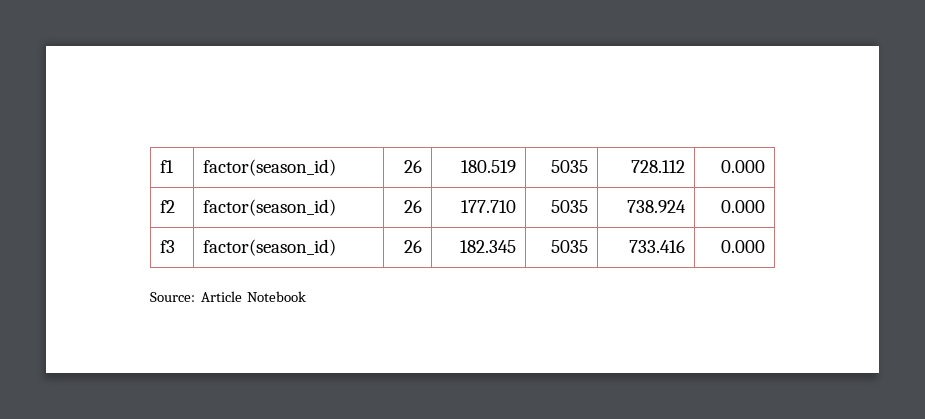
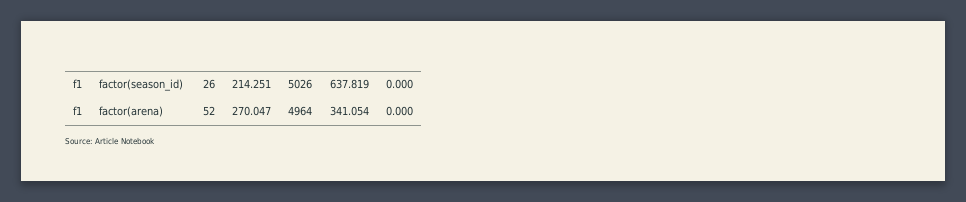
- f1 | factor(season_id) | 26 | 180.519 | 5035 | 728.112 | 0.000
- f2 | factor(season_id) | 26 | 177.710 | 5035 | 738.924 | 0.000
- f3 | factor(season_id) | 26 | 182.345 | 5035 | 733.416 | 0.000
+ f1 | factor(season_id) | 26 | 214.251 | 5026 | 637.819 | 0.000
+ f1 | factor(arena) | 52 | 270.047 | 4964 | 341.054 | 0.000

